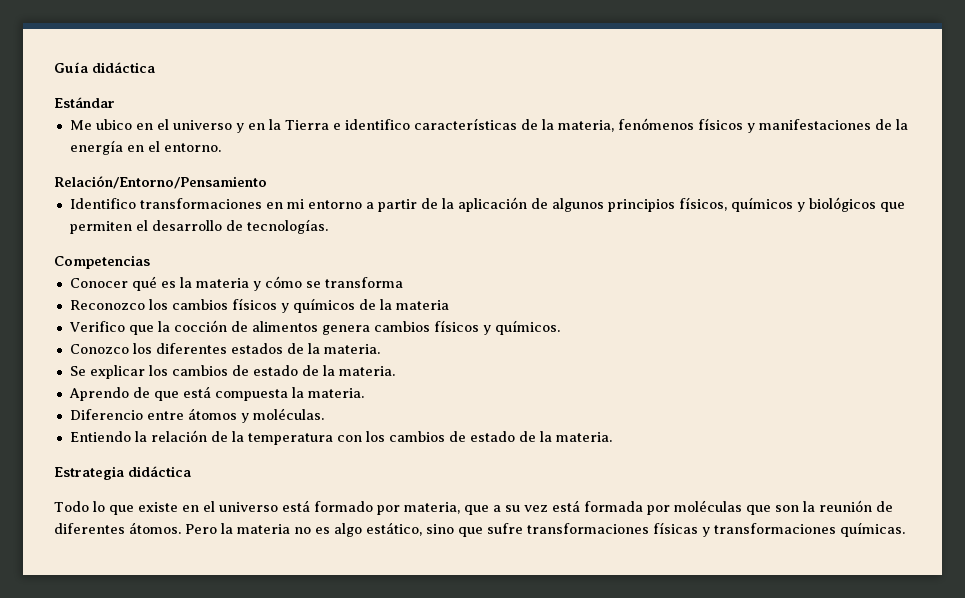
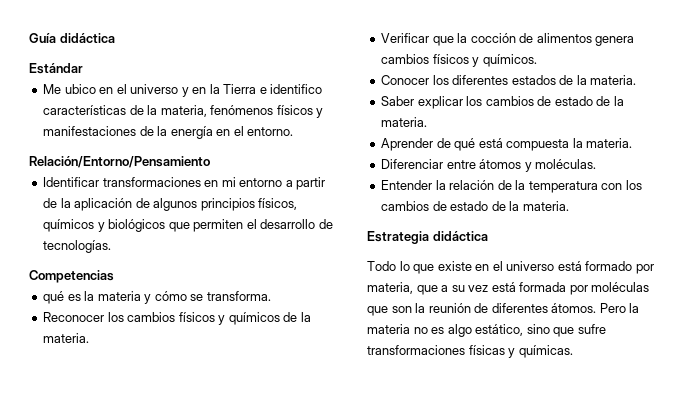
- Identifico transformaciones en mi entorno a partir de la aplicación de algunos principios físicos, químicos y biológicos que permiten el desarrollo de tecnologías.
+ Identificar transformaciones en mi entorno a partir de la aplicación de algunos principios físicos, químicos y biológicos que permiten el desarrollo de tecnologías.
- Conocer qué es la materia y cómo se transforma
- Reconozco los cambios físicos y químicos de la materia
- Verifico que la cocción de alimentos genera cambios físicos y químicos.
+ qué es la materia y cómo se transforma.
+ Reconocer los cambios físicos y químicos de la materia.
+ Verificar que la cocción de alimentos genera cambios físicos y químicos.
- Conozco los diferentes estados de la materia.
+ Conocer los diferentes estados de la materia.
- Se explicar los cambios de estado de la materia.
+ Saber explicar los cambios de estado de la materia.
- Aprendo de que está compuesta la materia.
+ Aprender de qué está compuesta la materia.
- Diferencio entre átomos y moléculas.
+ Diferenciar entre átomos y moléculas.
- Entiendo la relación de la temperatura con los cambios de estado de la materia.
+ Entender la relación de la temperatura con los cambios de estado de la materia.
- Pero la materia no es algo estático, sino que sufre transformaciones físicas y transformaciones químicas.
+ Pero la materia no es algo estático, sino que sufre transformaciones físicas y químicas.

